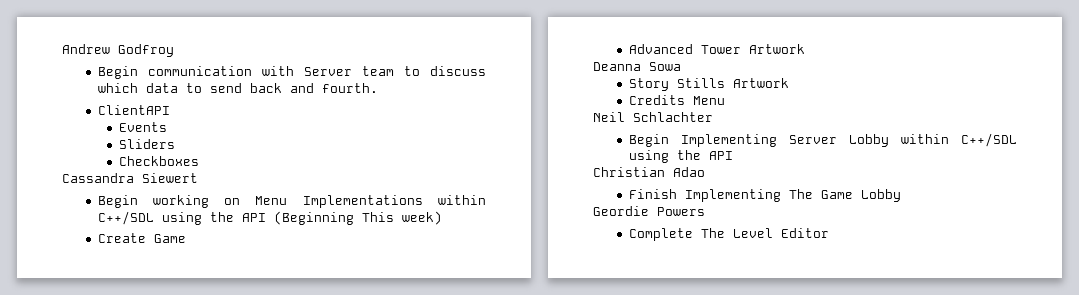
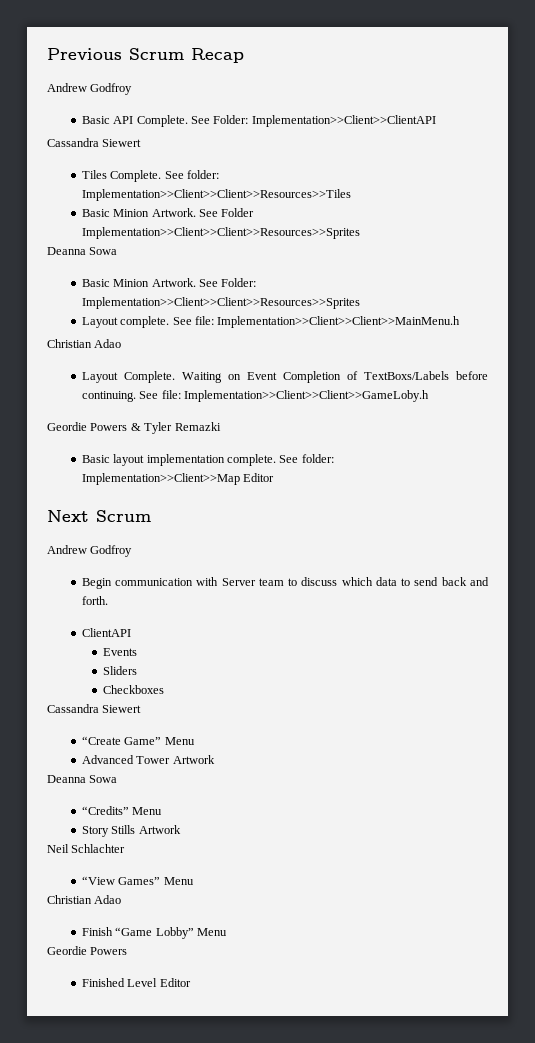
+ Previous Scrum Recap
+ Andrew Godfroy
+ Basic API Complete. See Folder: Implementation>>Client>>ClientAPI
+ Cassandra Siewert
+ Tiles Complete. See folder: Implementation>>Client>>Client>>Resources>>Tiles
+ Basic Minion Artwork. See Folder Implementation>>Client>>Client>>Resources>>Sprites
+ Deanna Sowa
+ Basic Minion Artwork. See Folder: Implementation>>Client>>Client>>Resources>>Sprites
+ Layout complete. See file: Implementation>>Client>>Client>>MainMenu.h
+ Christian Adao
+ Layout Complete. Waiting on Event Completion of TextBoxs/Labels before continuing. See file: Implementation>>Client>>Client>>GameLoby.h
+ Geordie Powers & Tyler Remazki
+ Basic layout implementation complete. See folder: Implementation>>Client>>Map Editor
+ Next Scrum
- Begin communication with Server team to discuss which data to send back and fourth.
+ Begin communication with Server team to discuss which data to send back and forth.
- Begin working on Menu Implementations within C++/SDL using the API (Beginning This week)
- Create Game
+ “Create Game” Menu
+ “Credits” Menu
- Credits Menu
- Begin Implementing Server Lobby within C++/SDL using the API
+ “View Games” Menu
- Finish Implementing The Game Lobby
+ Finish “Game Lobby” Menu
- Complete The Level Editor
+ Finished Level Editor

